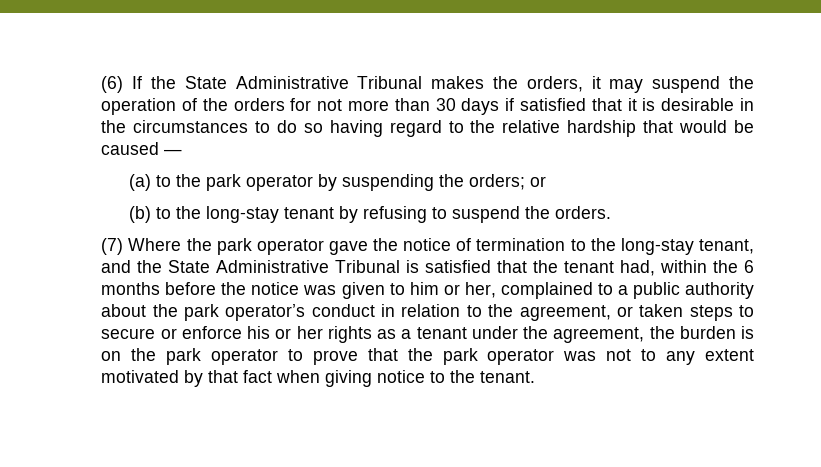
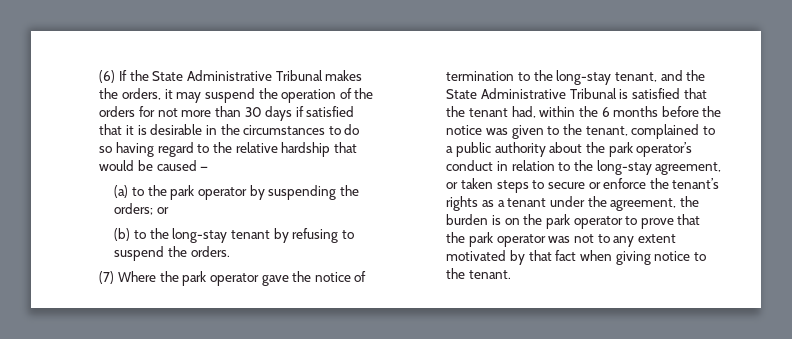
- (7) Where the park operator gave the notice of termination to the long-stay tenant, and the State Administrative Tribunal is satisfied that the tenant had, within the 6 months before the notice was given to him or her, complained to a public authority about the park operator’s conduct in relation to the agreement, or taken steps to secure or enforce his or her rights as a tenant under the agreement, the burden is on the park operator to prove that the park operator was not to any extent motivated by that fact when giving notice to the tenant.
+ (7) Where the park operator gave the notice of termination to the long-stay tenant, and the State Administrative Tribunal is satisfied that the tenant had, within the 6 months before the notice was given to the tenant, complained to a public authority about the park operator’s conduct in relation to the long-stay agreement, or taken steps to secure or enforce the tenant’s rights as a tenant under the agreement, the burden is on the park operator to prove that the park operator was not to any extent motivated by that fact when giving notice to the tenant.

